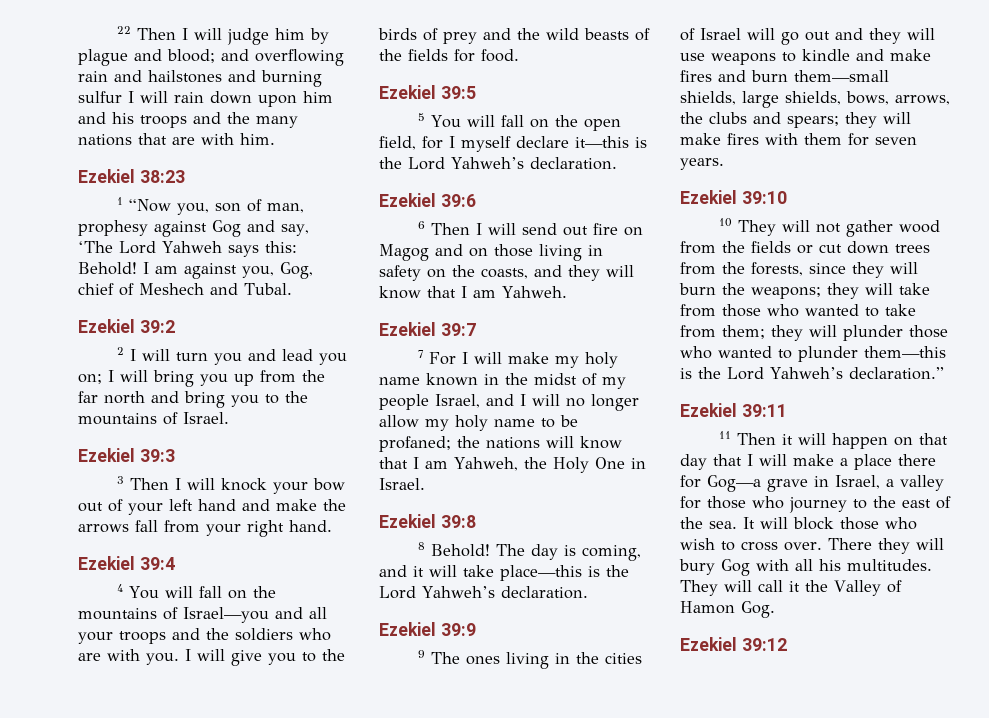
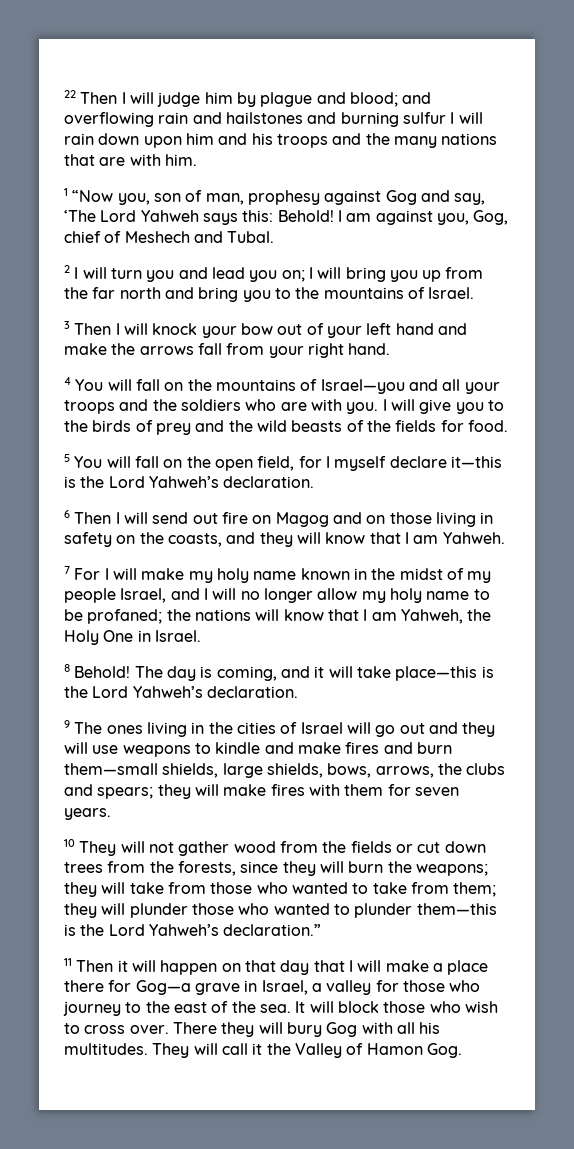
- Ezekiel 38:23
- Ezekiel 39:2
- Ezekiel 39:3
- Ezekiel 39:4
- Ezekiel 39:5
- Ezekiel 39:6
- Ezekiel 39:7
- Ezekiel 39:8
- Ezekiel 39:9
- Ezekiel 39:10
- Ezekiel 39:11
- Ezekiel 39:12

